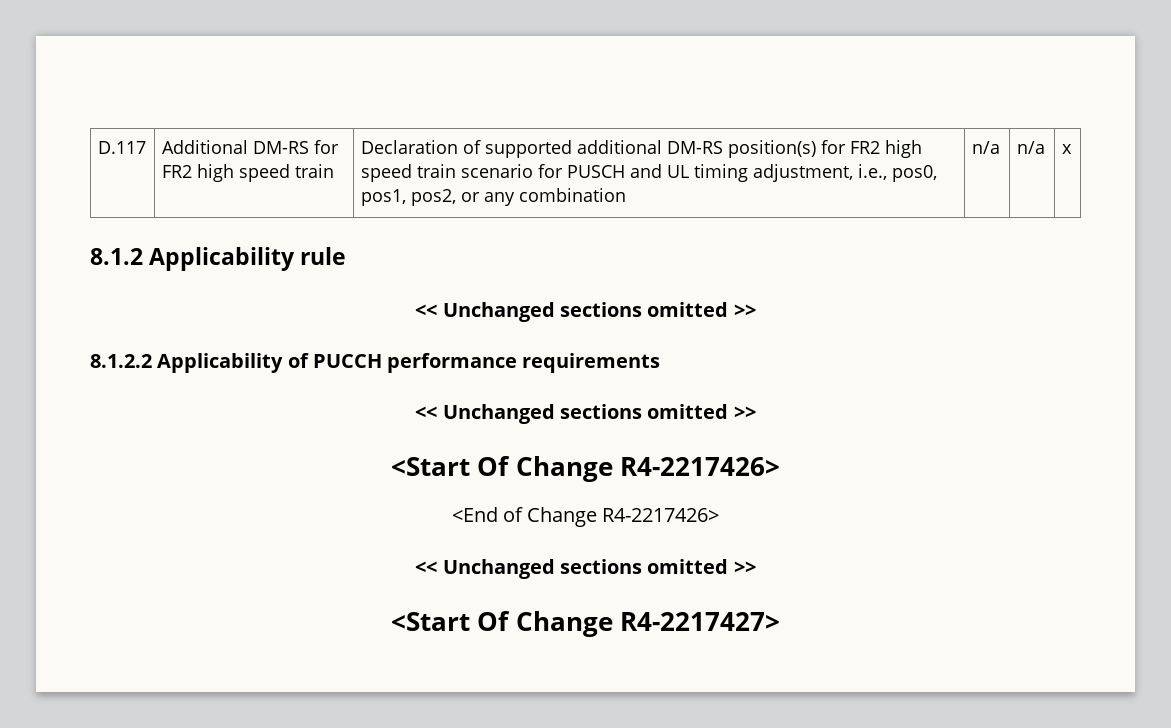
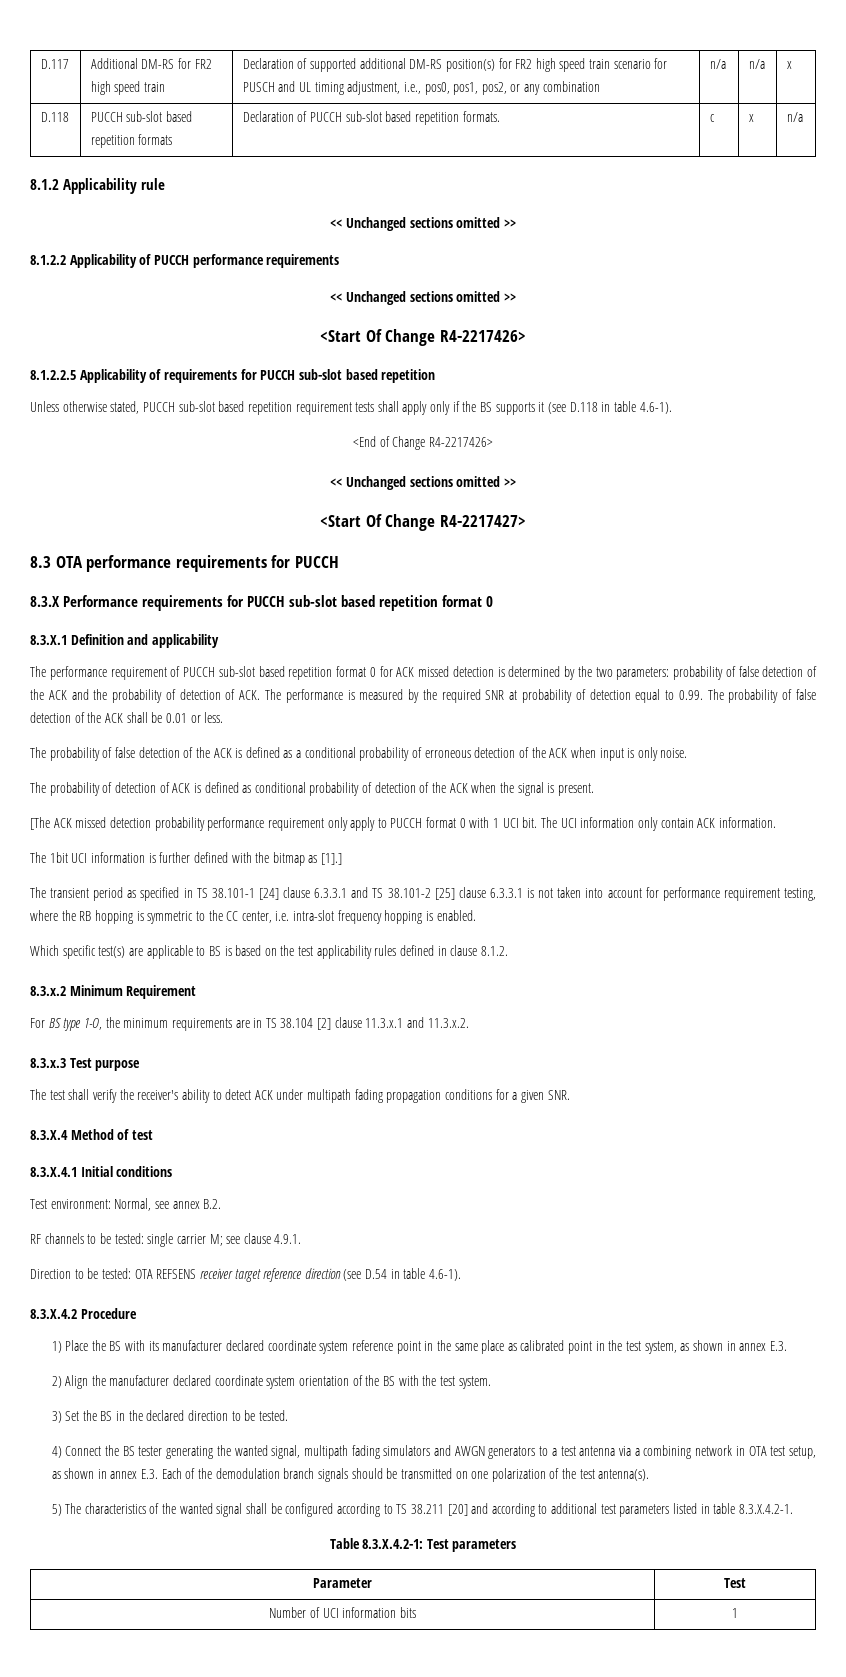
+ D.118 | PUCCH sub-slot based repetition formats | Declaration of PUCCH sub-slot based repetition formats. | c | x | n/a
+ 8.1.2.2.5 Applicability of requirements for PUCCH sub-slot based repetition
+ Unless otherwise stated, PUCCH sub-slot based repetition requirement tests shall apply only if the BS supports it (see D.118 in table 4.6-1).
+ 8.3 OTA performance requirements for PUCCH
+ 8.3.X Performance requirements for PUCCH sub-slot based repetition format 0
+ 8.3.X.1 Definition and applicability
+ The performance requirement of PUCCH sub-slot based repetition format 0 for ACK missed detection is determined by the two parameters: probability of false detection of the ACK and the probability of detection of ACK. The performance is measured by the required SNR at probability of detection equal to 0.99. The probability of false detection of the ACK shall be 0.01 or less.
+ The probability of false detection of the ACK is defined as a conditional probability of erroneous detection of the ACK when input is only noise.
+ The probability of detection of ACK is defined as conditional probability of detection of the ACK when the signal is present.
+ [The ACK missed detection probability performance requirement only apply to PUCCH format 0 with 1 UCI bit. The UCI information only contain ACK information.
+ The 1bit UCI information is further defined with the bitmap as [1].]
+ The transient period as specified in TS 38.101-1 [24] clause 6.3.3.1 and TS 38.101-2 [25] clause 6.3.3.1 is not taken into account for performance requirement testing, where the RB hopping is symmetric to the CC center, i.e. intra-slot frequency hopping is enabled.
+ Which specific test(s) are applicable to BS is based on the test applicability rules defined in clause 8.1.2.
+ 8.3.x.2 Minimum Requirement
+ For BS type 1-O, the minimum requirements are in TS 38.104 [2] clause 11.3.x.1 and 11.3.x.2.
+ 8.3.x.3 Test purpose
+ The test shall verify the receiver's ability to detect ACK under multipath fading propagation conditions for a given SNR.
+ 8.3.X.4 Method of test
+ 8.3.X.4.1 Initial conditions
+ Test environment: Normal, see annex B.2.
+ RF channels to be tested: single carrier M; see clause 4.9.1.
+ Direction to be tested: OTA REFSENS receiver target reference direction (see D.54 in table 4.6-1).
+ 8.3.X.4.2 Procedure
+ 1) Place the BS with its manufacturer declared coordinate system reference point in the same place as calibrated point in the test system, as shown in annex E.3.
+ 2) Align the manufacturer declared coordinate system orientation of the BS with the test system.
+ 3) Set the BS in the declared direction to be tested.
+ 4) Connect the BS tester generating the wanted signal, multipath fading simulators and AWGN generators to a test antenna via a combining network in OTA test setup, as shown in annex E.3. Each of the demodulation branch signals should be transmitted on one polarization of the test antenna(s).
+ 5) The characteristics of the wanted signal shall be configured according to TS 38.211 [20] and according to additional test parameters listed in table 8.3.X.4.2-1.
+ Table 8.3.X.4.2-1: Test parameters
+ Parameter | Test
+ Number of UCI information bits | 1

